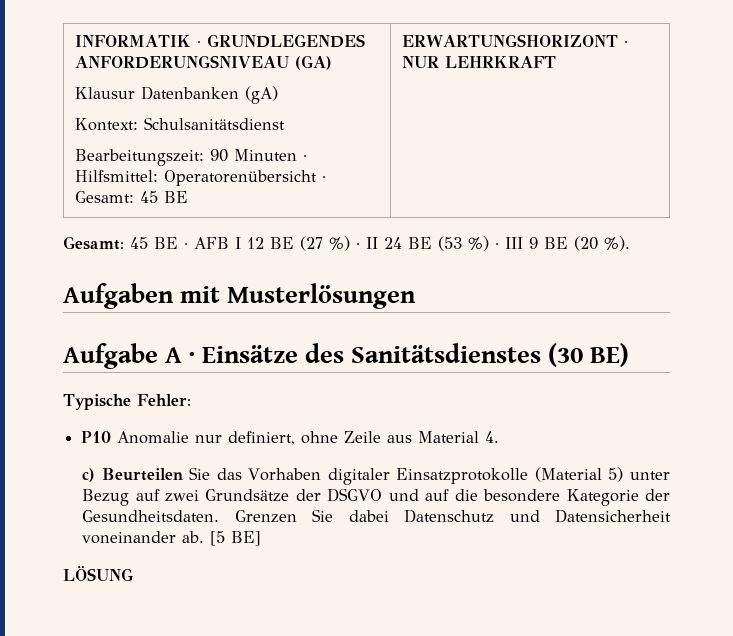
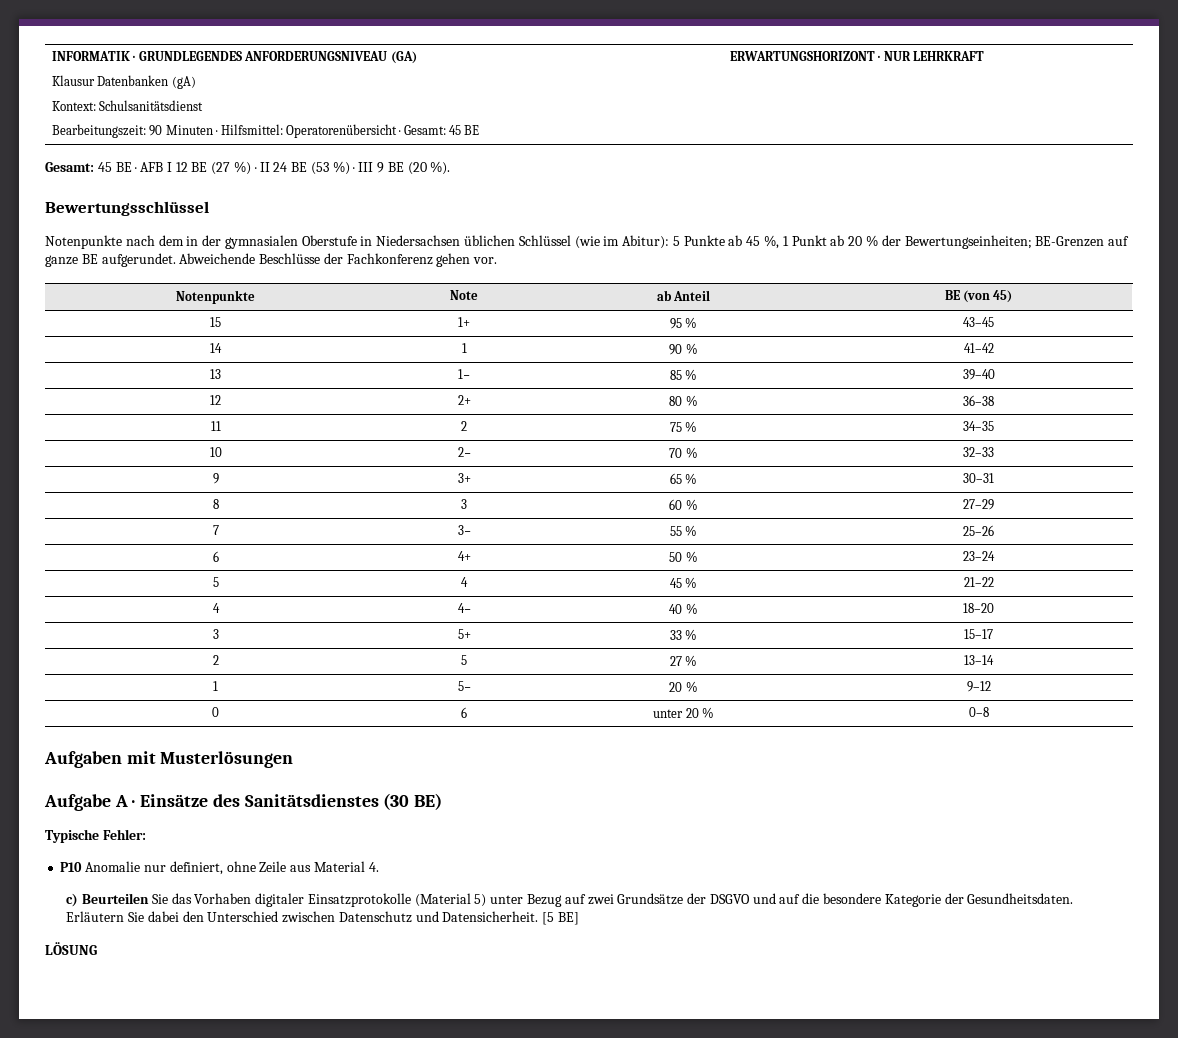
+ Bewertungsschlüssel
+ Notenpunkte nach dem in der gymnasialen Oberstufe in Niedersachsen üblichen Schlüssel (wie im Abitur): 5 Punkte ab 45 %, 1 Punkt ab 20 % der Bewertungseinheiten; BE-Grenzen auf ganze BE aufgerundet. Abweichende Beschlüsse der Fachkonferenz gehen vor.
+ Notenpunkte | Note | ab Anteil | BE (von 45)
+ 15 | 1+ | 95 % | 43–45
+ 14 | 1 | 90 % | 41–42
+ 13 | 1− | 85 % | 39–40
+ 12 | 2+ | 80 % | 36–38
+ 11 | 2 | 75 % | 34–35
+ 10 | 2− | 70 % | 32–33
+ 9 | 3+ | 65 % | 30–31
+ 8 | 3 | 60 % | 27–29
+ 7 | 3− | 55 % | 25–26
+ 6 | 4+ | 50 % | 23–24
+ 5 | 4 | 45 % | 21–22
+ 4 | 4− | 40 % | 18–20
+ 3 | 5+ | 33 % | 15–17
+ 2 | 5 | 27 % | 13–14
+ 1 | 5− | 20 % | 9–12
+ 0 | 6 | unter 20 % | 0–8
- Grenzen Sie dabei Datenschutz und Datensicherheit voneinander ab.
+ Erläutern Sie dabei den Unterschied zwischen Datenschutz und Datensicherheit.

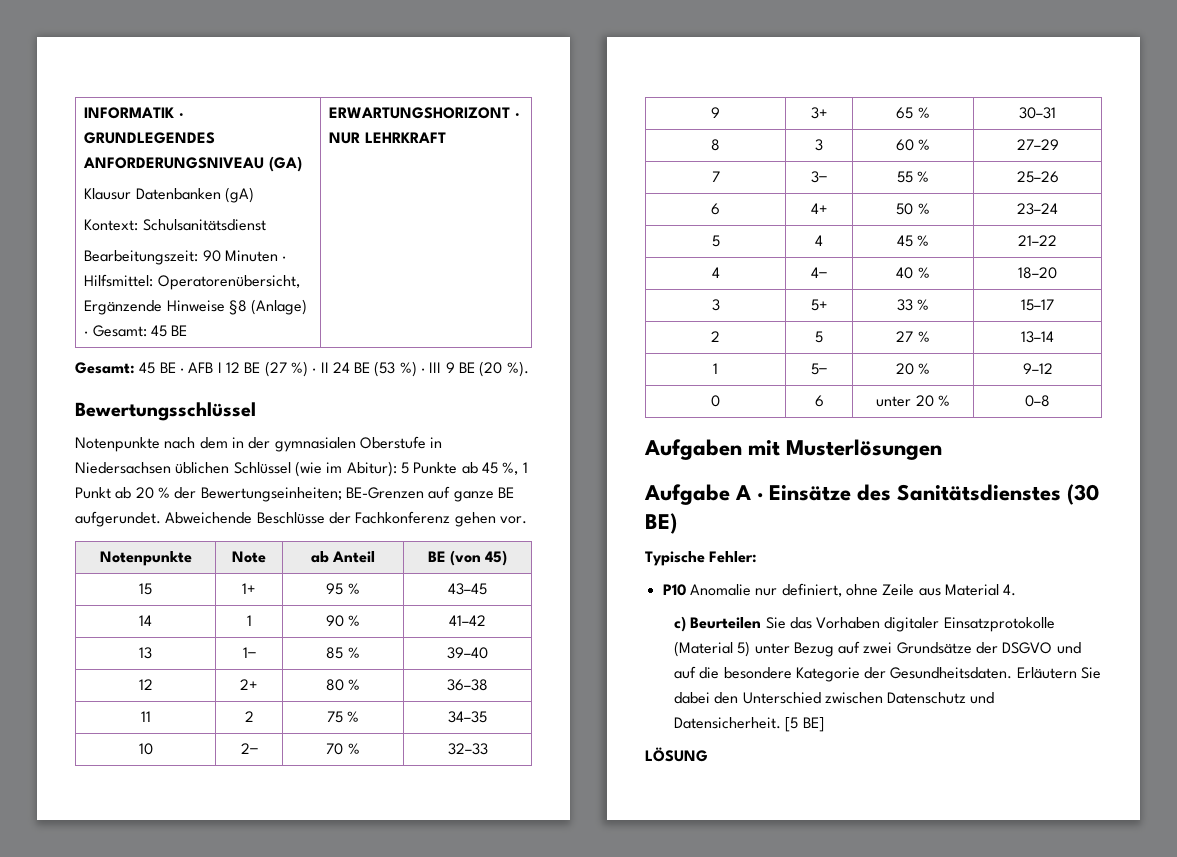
  INFORMATIK · GRUNDLEGENDES ANFORDERUNGSNIVEAU (GA)
  Klausur Datenbanken (gA)
  Kontext: Schulsanitätsdienst
- Bearbeitungszeit: 90 Minuten · Hilfsmittel: Operatorenübersicht · Gesamt: 45 BE | ERWARTUNGSHORIZONT · NUR LEHRKRAFT
+ Bearbeitungszeit: 90 Minuten · Hilfsmittel: Operatorenübersicht, Ergänzende Hinweise §8 (Anlage) · Gesamt: 45 BE | ERWARTUNGSHORIZONT · NUR LEHRKRAFT

